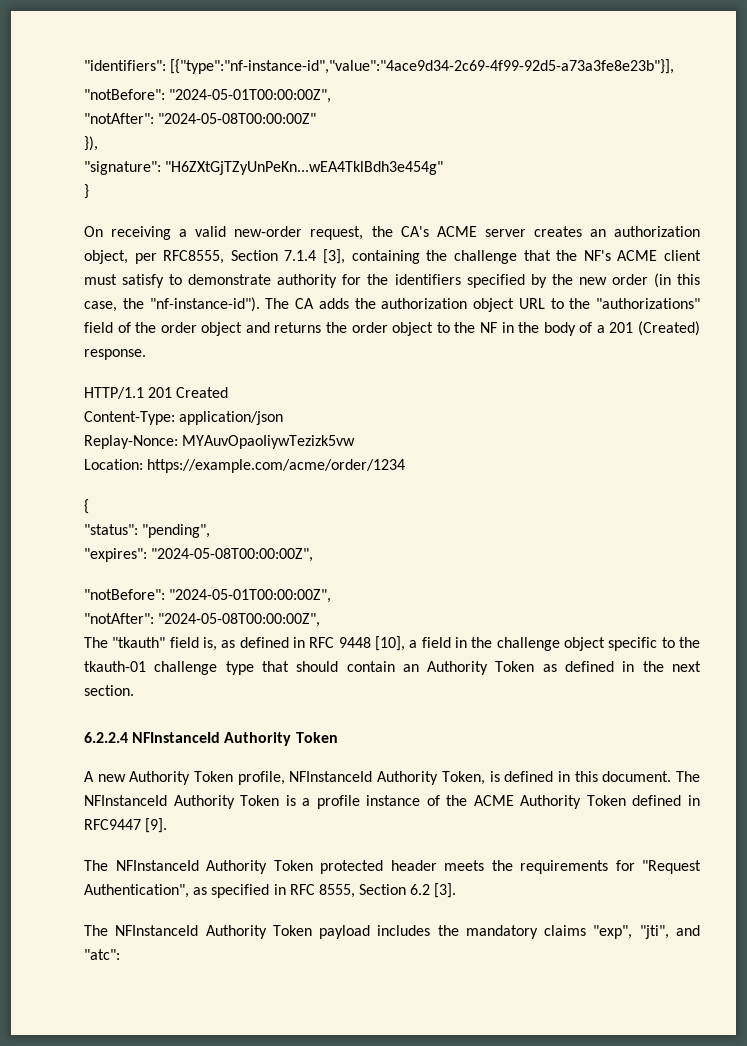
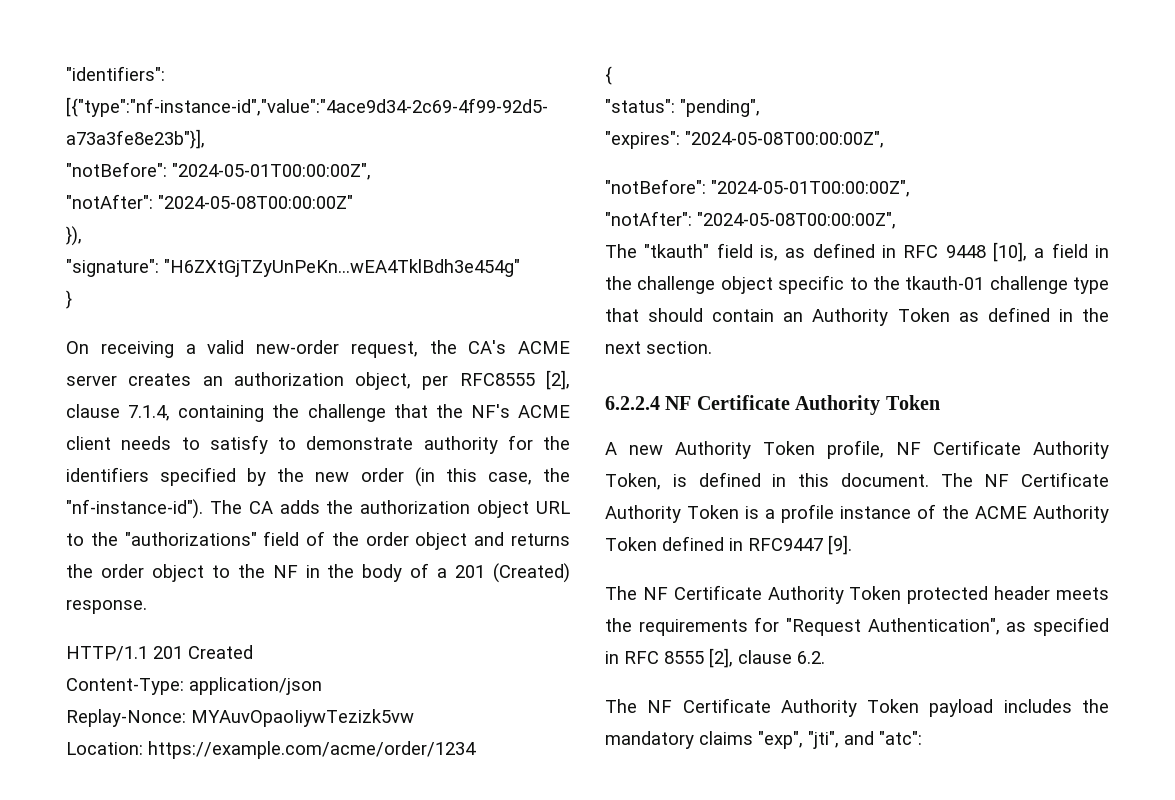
- On receiving a valid new-order request, the CA's ACME server creates an authorization object, per RFC8555, Section 7.1.4 [3], containing the challenge that the NF's ACME client must satisfy to demonstrate authority for the identifiers specified by the new order (in this case, the "nf-instance-id").
+ On receiving a valid new-order request, the CA's ACME server creates an authorization object, per RFC8555 [2], clause 7.1.4, containing the challenge that the NF's ACME client needs to satisfy to demonstrate authority for the identifiers specified by the new order (in this case, the "nf-instance-id").
- 6.2.2.4 NFInstanceId Authority Token
+ 6.2.2.4 NF Certificate Authority Token
- A new Authority Token profile, NFInstanceId Authority Token, is defined in this document.
+ A new Authority Token profile, NF Certificate Authority Token, is defined in this document.
- The NFInstanceId Authority Token is a profile instance of the ACME Authority Token defined in RFC9447 [9].
+ The NF Certificate Authority Token is a profile instance of the ACME Authority Token defined in RFC9447 [9].
- The NFInstanceId Authority Token protected header meets the requirements for "Request Authentication", as specified in RFC 8555, Section 6.2 [3].
- The NFInstanceId Authority Token payload includes the mandatory claims "exp", "jti", and "atc":
+ The NF Certificate Authority Token protected header meets the requirements for "Request Authentication", as specified in RFC 8555 [2], clause 6.2.
+ The NF Certificate Authority Token payload includes the mandatory claims "exp", "jti", and "atc":

